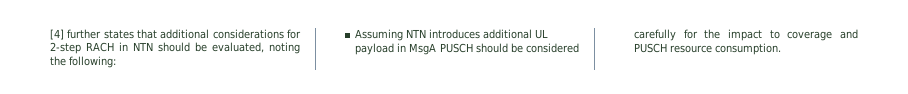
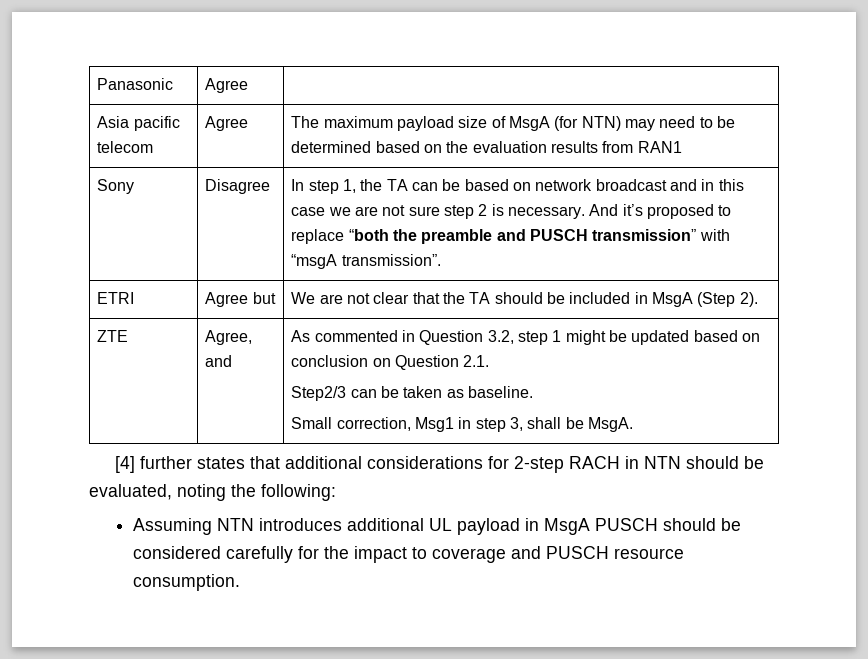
+ Panasonic | Agree |
+ Asia pacific telecom | Agree | The maximum payload size of MsgA (for NTN) may need to be determined based on the evaluation results from RAN1
+ Sony | Disagree | In step 1, the TA can be based on network broadcast and in this case we are not sure step 2 is necessary. And it’s proposed to replace “both the preamble and PUSCH transmission” with “msgA transmission”.
+ ETRI | Agree but | We are not clear that the TA should be included in MsgA (Step 2).
+ ZTE | Agree, and | As commented in Question 3.2, step 1 might be updated based on conclusion on Question 2.1.
+ Step2/3 can be taken as baseline.
+ Small correction, Msg1 in step 3, shall be MsgA.

